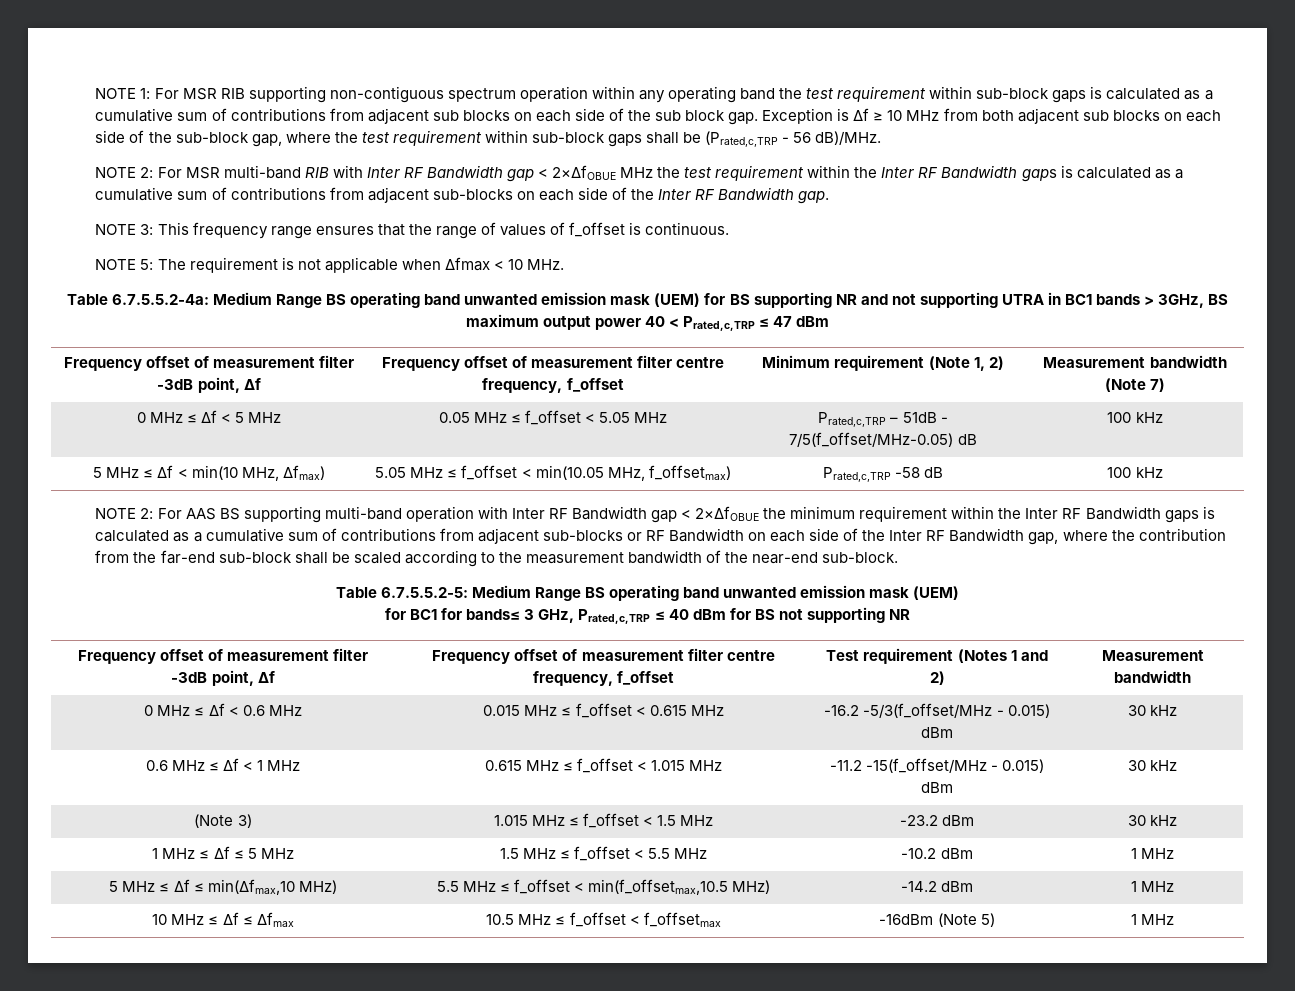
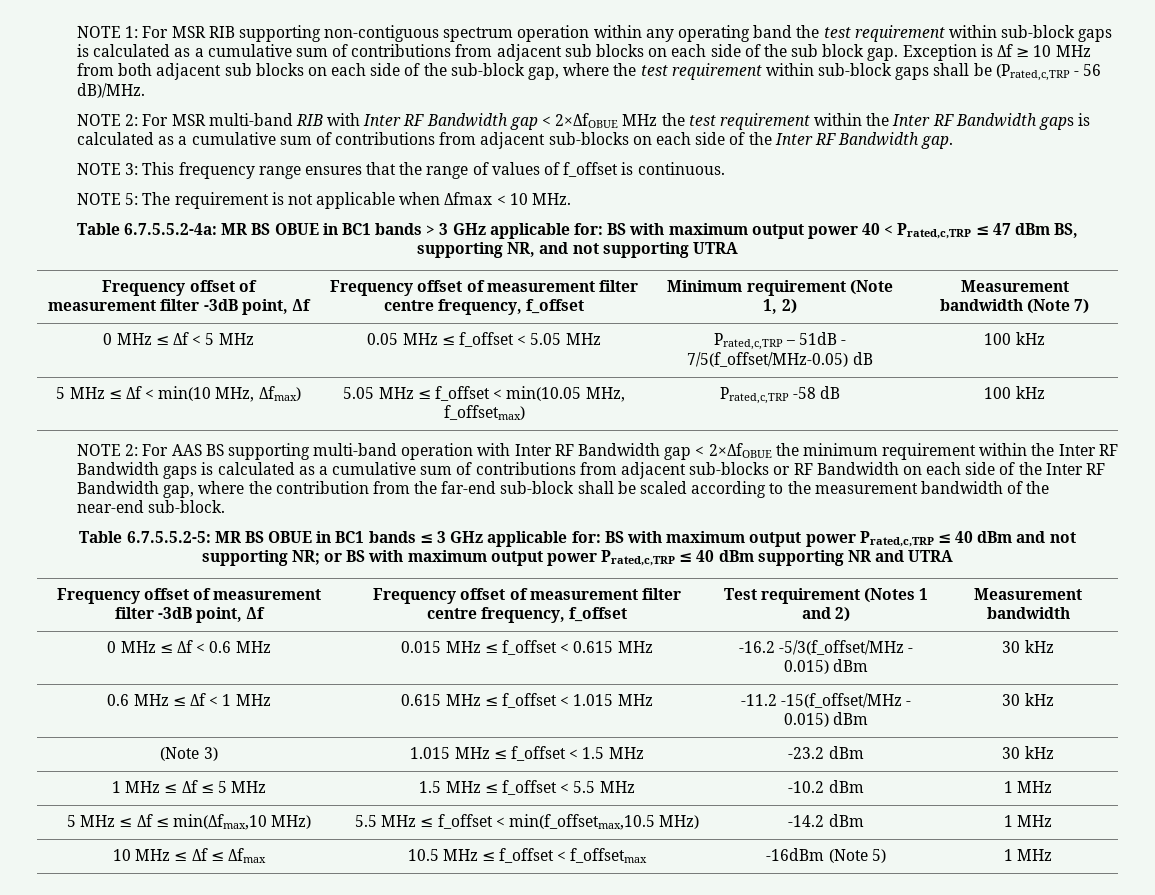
- Table 6.7.5.5.2-4a: Medium Range BS operating band unwanted emission mask (UEM) for BS supporting NR and not supporting UTRA in BC1 bands > 3GHz, BS maximum output power 40 < Prated,c,TRP ≤ 47 dBm
+ Table 6.7.5.5.2-4a: MR BS OBUE in BC1 bands > 3 GHz applicable for: BS with maximum output power 40 < Prated,c,TRP ≤ 47 dBm BS, supporting NR, and not supporting UTRA
- Table 6.7.5.5.2-5: Medium Range BS operating band unwanted emission mask (UEM)
- for BC1 for bands≤ 3 GHz, Prated,c,TRP ≤ 40 dBm for BS not supporting NR
+ Table 6.7.5.5.2-5: MR BS OBUE in BC1 bands ≤ 3 GHz applicable for: BS with maximum output power Prated,c,TRP ≤ 40 dBm and not supporting NR; or BS with maximum output power Prated,c,TRP ≤ 40 dBm supporting NR and UTRA

